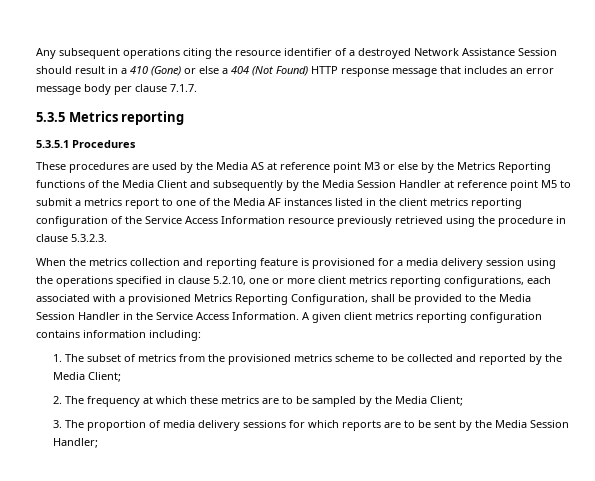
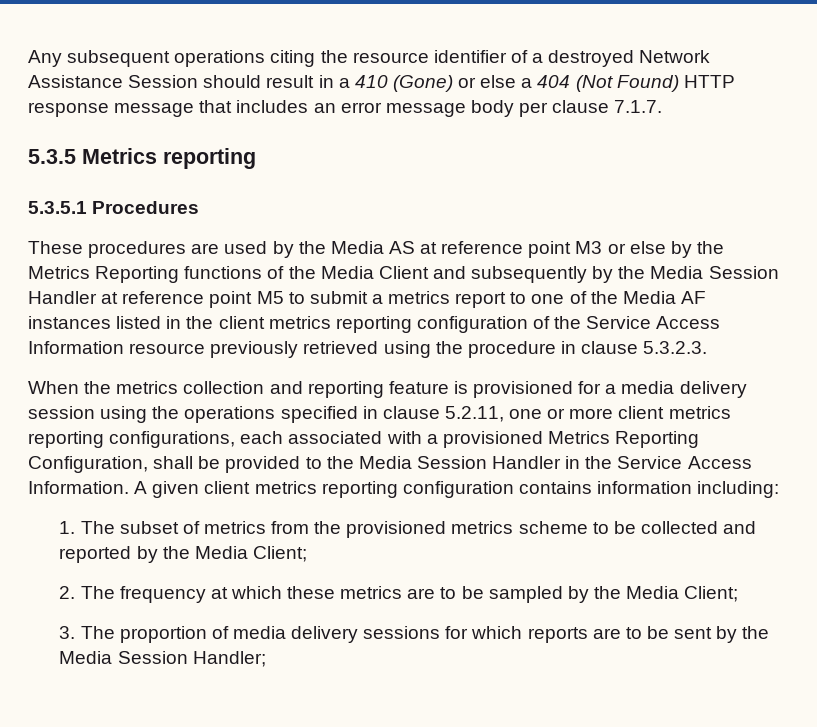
- When the metrics collection and reporting feature is provisioned for a media delivery session using the operations specified in clause 5.2.10, one or more client metrics reporting configurations, each associated with a provisioned Metrics Reporting Configuration, shall be provided to the Media Session Handler in the Service Access Information.
+ When the metrics collection and reporting feature is provisioned for a media delivery session using the operations specified in clause 5.2.11, one or more client metrics reporting configurations, each associated with a provisioned Metrics Reporting Configuration, shall be provided to the Media Session Handler in the Service Access Information.

